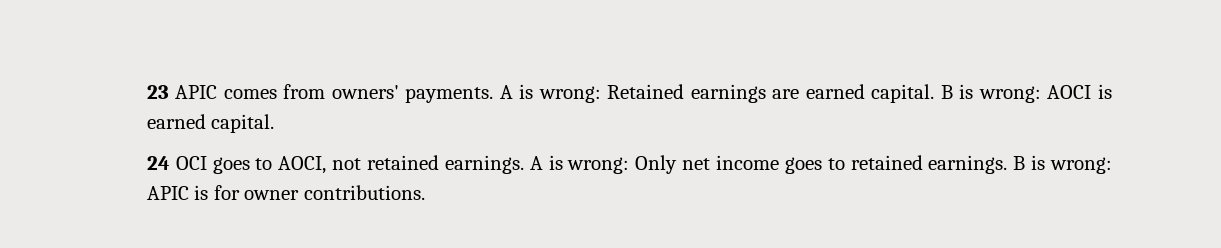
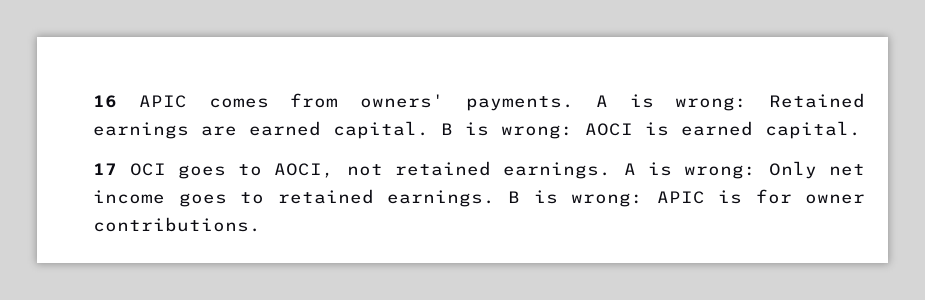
- 23 APIC comes from owners' payments.
+ 16 APIC comes from owners' payments.
- 24 OCI goes to AOCI, not retained earnings.
+ 17 OCI goes to AOCI, not retained earnings.

